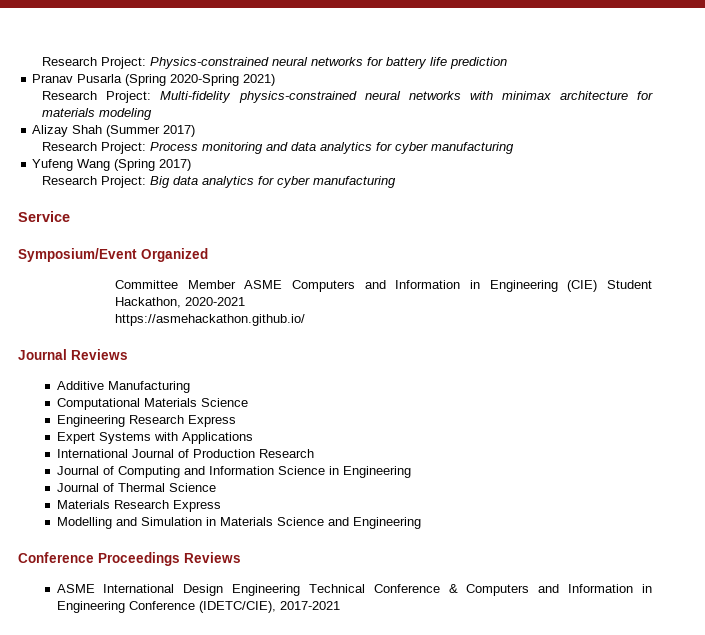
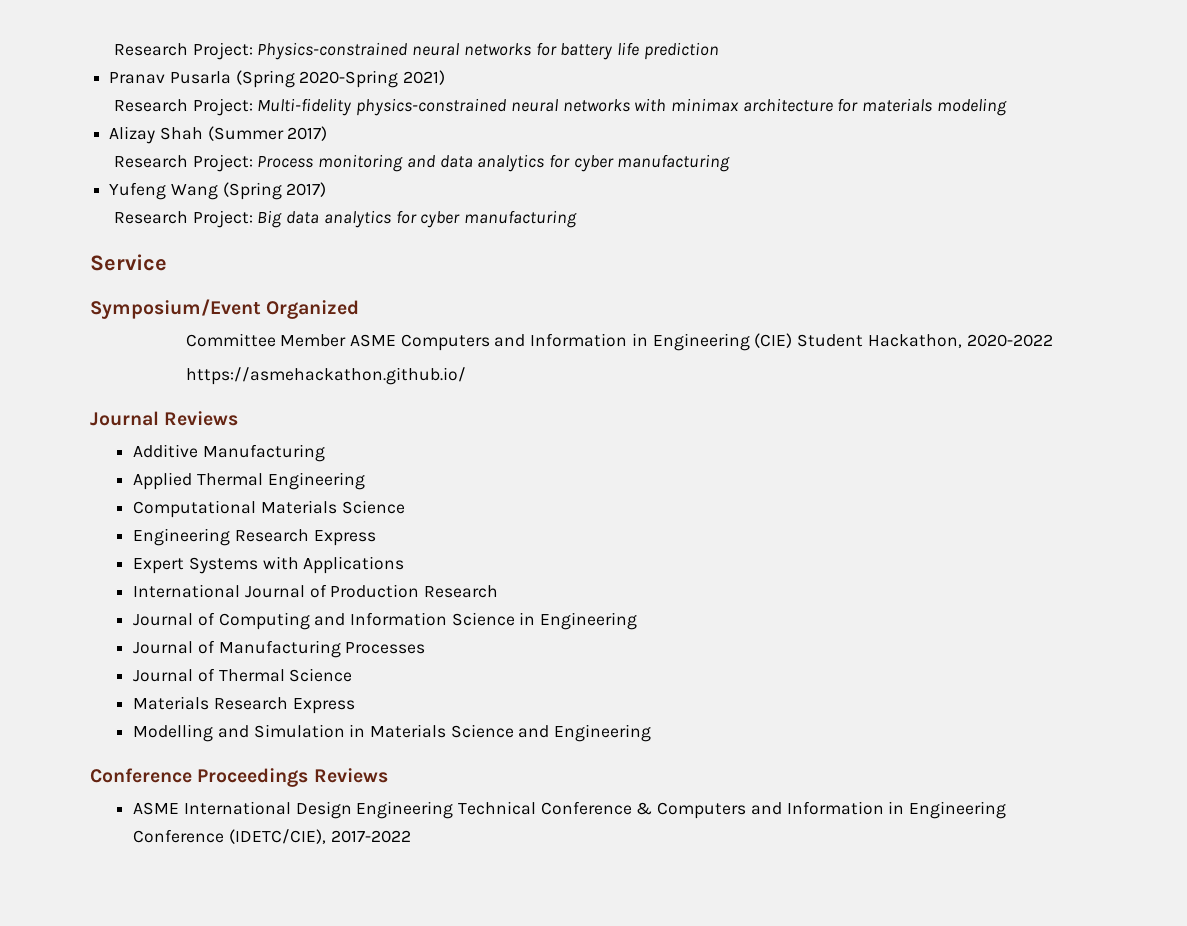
- Committee Member ASME Computers and Information in Engineering (CIE) Student Hackathon, 2020-2021
+ Committee Member ASME Computers and Information in Engineering (CIE) Student Hackathon, 2020-2022
+ Applied Thermal Engineering
+ Journal of Manufacturing Processes
- ASME International Design Engineering Technical Conference & Computers and Information in Engineering Conference (IDETC/CIE), 2017-2021
+ ASME International Design Engineering Technical Conference & Computers and Information in Engineering Conference (IDETC/CIE), 2017-2022

